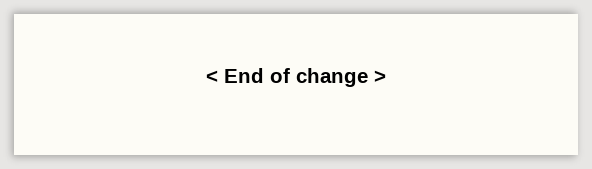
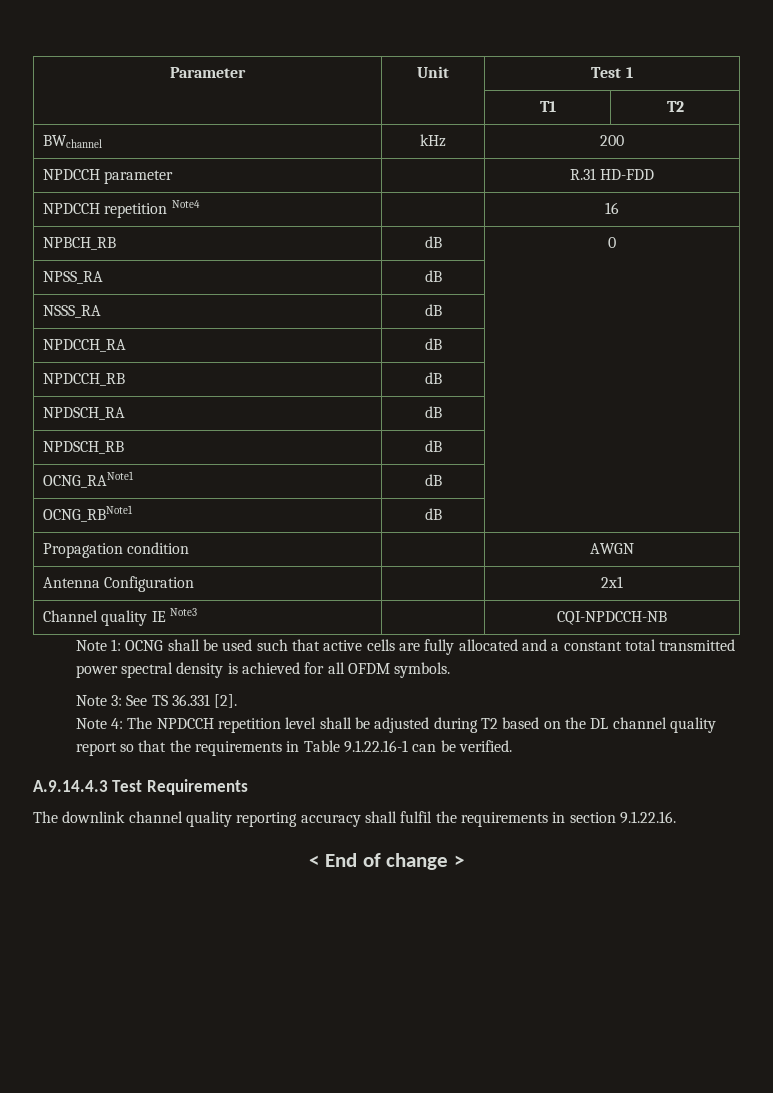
+ Parameter | Unit | Test 1
+ | | T1 | T2
+ BWchannel | kHz | 200
+ NPDCCH parameter | | R.31 HD-FDD
+ NPDCCH repetition Note4 | | 16
+ NPBCH_RB | dB | 0
+ NPSS_RA | dB |
+ NSSS_RA | dB |
+ NPDCCH_RA | dB |
+ NPDCCH_RB | dB |
+ NPDSCH_RA | dB |
+ NPDSCH_RB | dB |
+ OCNG_RANote1 | dB |
+ OCNG_RBNote1 | dB |
+ Propagation condition | | AWGN
+ Antenna Configuration | | 2x1
+ Channel quality IE Note3 | | CQI-NPDCCH-NB
+ Note 1: OCNG shall be used such that active cells are fully allocated and a constant total transmitted power spectral density is achieved for all OFDM symbols.
+ Note 3: See TS 36.331 [2].
+ Note 4: The NPDCCH repetition level shall be adjusted during T2 based on the DL channel quality report so that the requirements in Table 9.1.22.16-1 can be verified.
+ A.9.14.4.3 Test Requirements
+ The downlink channel quality reporting accuracy shall fulfil the requirements in section 9.1.22.16.

